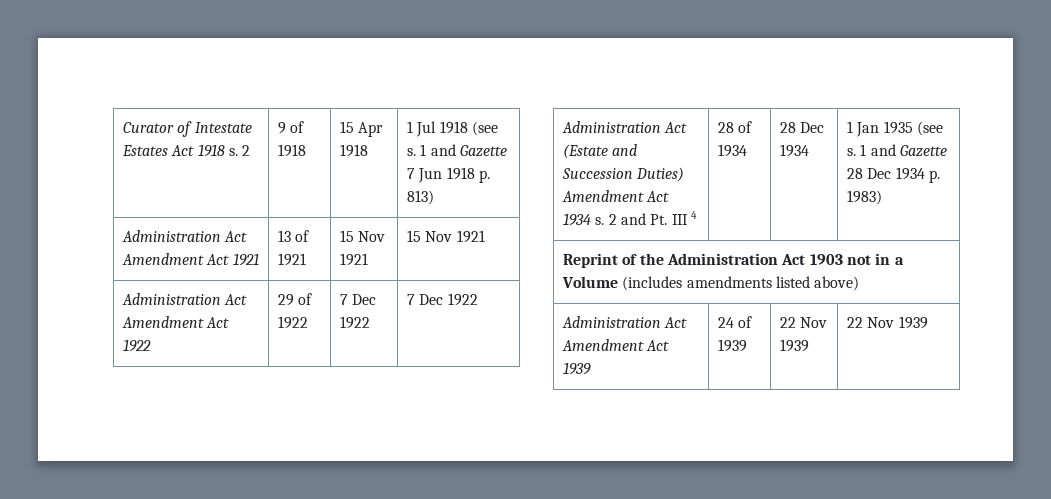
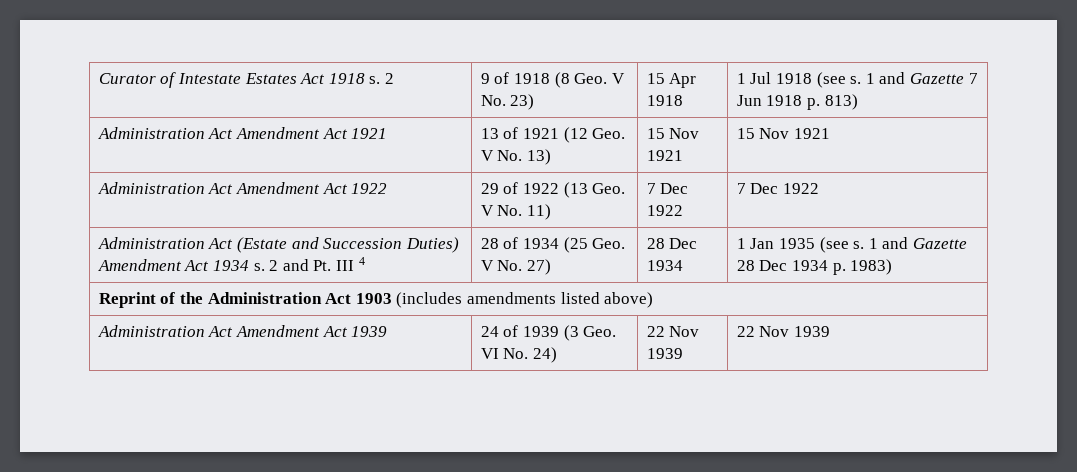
- Curator of Intestate Estates Act 1918 s. 2 | 9 of 1918 | 15 Apr 1918 | 1 Jul 1918 (see s. 1 and Gazette 7 Jun 1918 p. 813)
+ Curator of Intestate Estates Act 1918 s. 2 | 9 of 1918 (8 Geo. V No. 23) | 15 Apr 1918 | 1 Jul 1918 (see s. 1 and Gazette 7 Jun 1918 p. 813)
- Administration Act Amendment Act 1921 | 13 of 1921 | 15 Nov 1921 | 15 Nov 1921
+ Administration Act Amendment Act 1921 | 13 of 1921 (12 Geo. V No. 13) | 15 Nov 1921 | 15 Nov 1921
- Administration Act Amendment Act 1922 | 29 of 1922 | 7 Dec 1922 | 7 Dec 1922
+ Administration Act Amendment Act 1922 | 29 of 1922 (13 Geo. V No. 11) | 7 Dec 1922 | 7 Dec 1922
- Administration Act (Estate and Succession Duties) Amendment Act 1934 s. 2 and Pt. III 4 | 28 of 1934 | 28 Dec 1934 | 1 Jan 1935 (see s. 1 and Gazette 28 Dec 1934 p. 1983)
+ Administration Act (Estate and Succession Duties) Amendment Act 1934 s. 2 and Pt. III 4 | 28 of 1934 (25 Geo. V No. 27) | 28 Dec 1934 | 1 Jan 1935 (see s. 1 and Gazette 28 Dec 1934 p. 1983)
- Reprint of the Administration Act 1903 not in a Volume (includes amendments listed above)
+ Reprint of the Administration Act 1903 (includes amendments listed above)
- Administration Act Amendment Act 1939 | 24 of 1939 | 22 Nov 1939 | 22 Nov 1939
+ Administration Act Amendment Act 1939 | 24 of 1939 (3 Geo. VI No. 24) | 22 Nov 1939 | 22 Nov 1939

